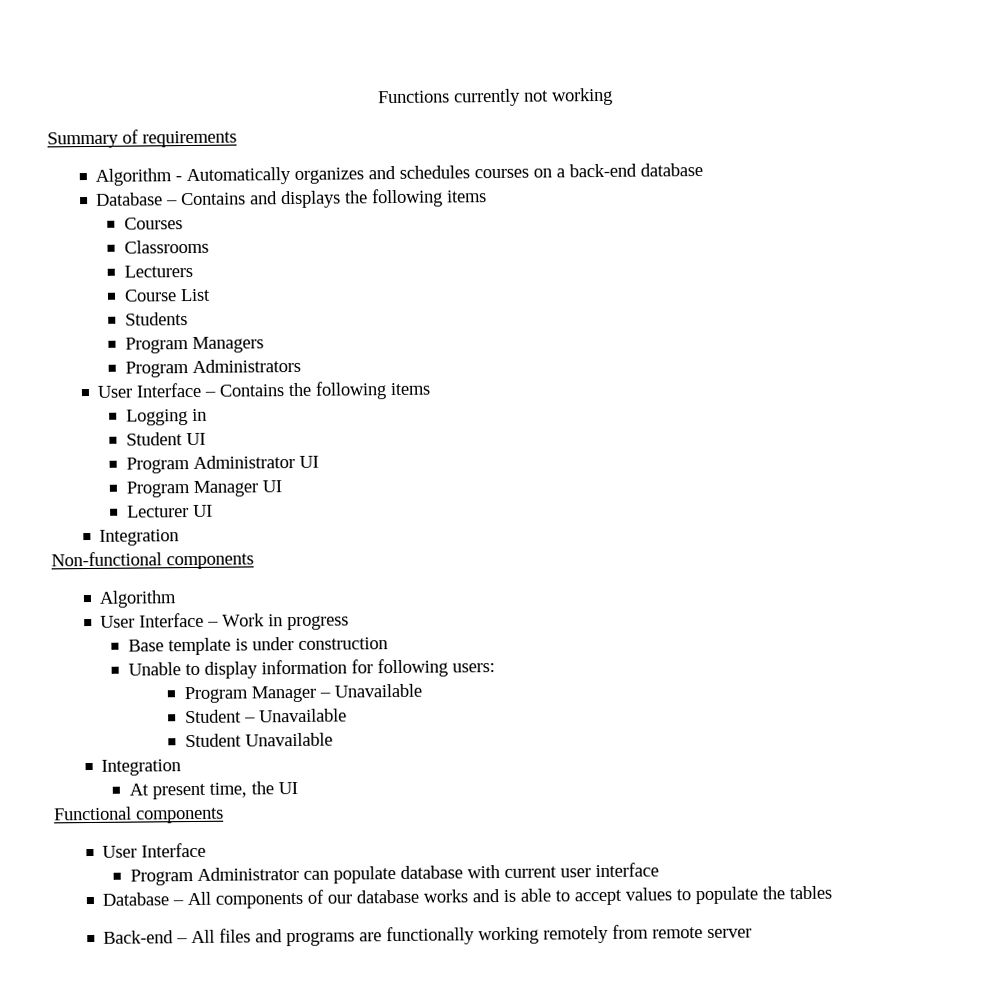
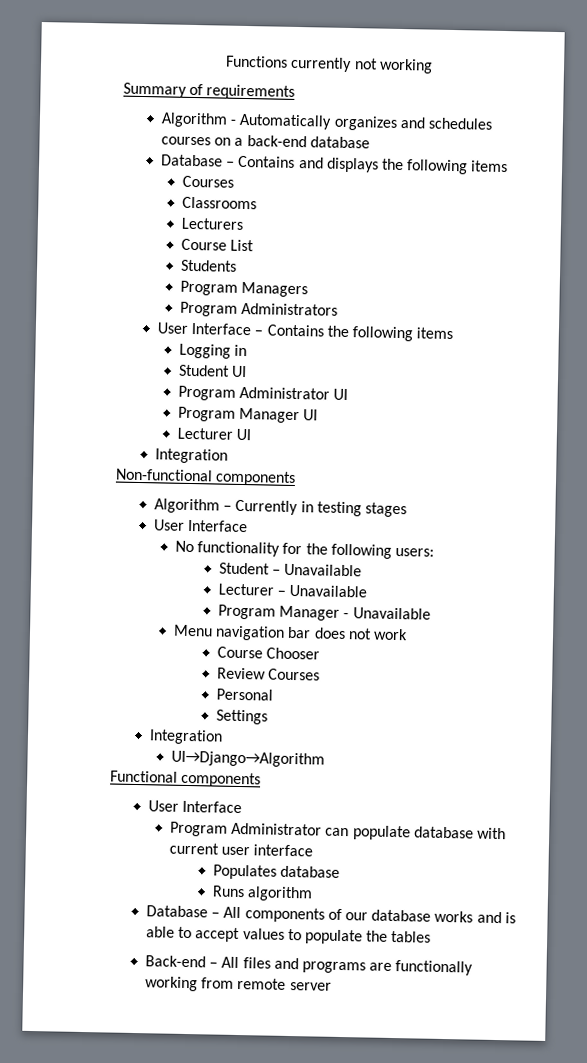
  Non-functional components
- Algorithm
- User Interface – Work in progress
- Base template is under construction
- Unable to display information for following users:
- Program Manager – Unavailable
+ Algorithm – Currently in testing stages
+ User Interface
+ No functionality for the following users:
  Student – Unavailable
- Student Unavailable
+ Lecturer – Unavailable
+ Program Manager - Unavailable
+ Menu navigation bar does not work
+ Course Chooser
+ Review Courses
+ Personal
+ Settings
  Integration
- At present time, the UI
+ UI→Django→Algorithm
+ Populates database
+ Runs algorithm
- Back-end – All files and programs are functionally working remotely from remote server
+ Back-end – All files and programs are functionally working from remote server

